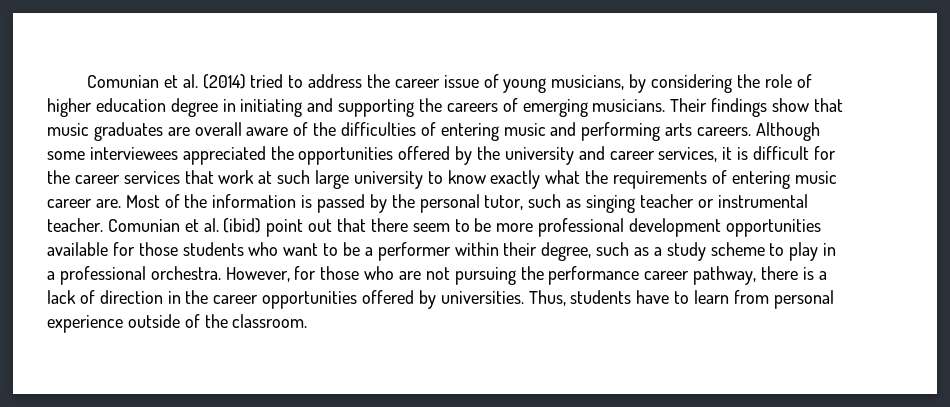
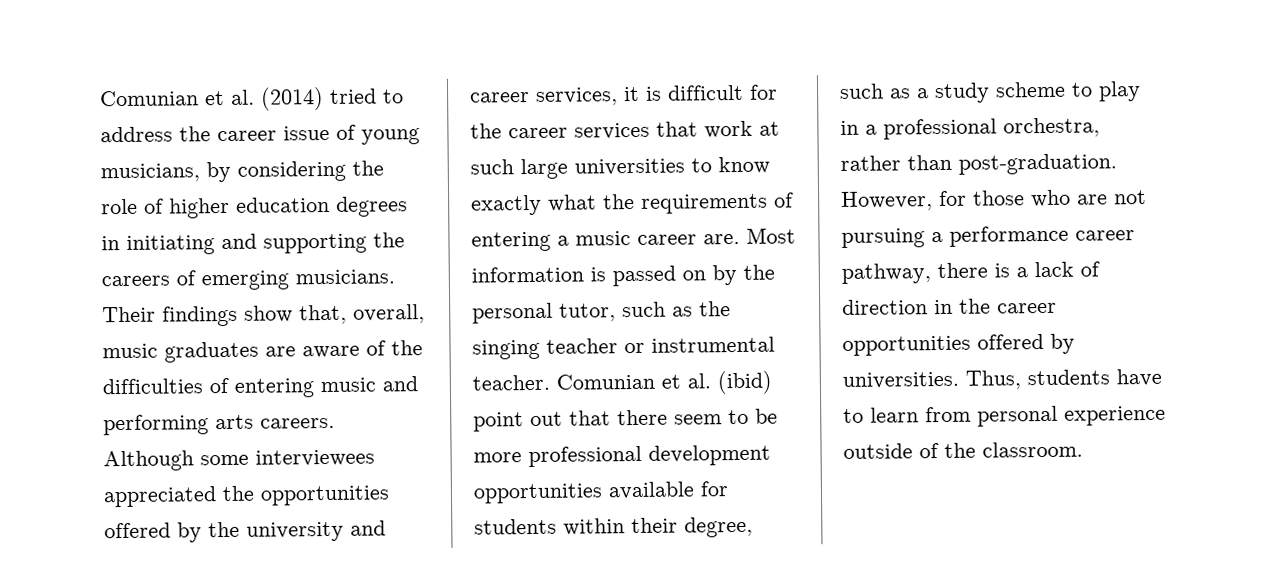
- Comunian et al. (2014) tried to address the career issue of young musicians, by considering the role of higher education degree in initiating and supporting the careers of emerging musicians.
+ Comunian et al. (2014) tried to address the career issue of young musicians, by considering the role of higher education degrees in initiating and supporting the careers of emerging musicians.
- Their findings show that music graduates are overall aware of the difficulties of entering music and performing arts careers.
+ Their findings show that, overall, music graduates are aware of the difficulties of entering music and performing arts careers.
- Although some interviewees appreciated the opportunities offered by the university and career services, it is difficult for the career services that work at such large university to know exactly what the requirements of entering music career are.
+ Although some interviewees appreciated the opportunities offered by the university and career services, it is difficult for the career services that work at such large universities to know exactly what the requirements of entering a music career are.
- Most of the information is passed by the personal tutor, such as singing teacher or instrumental teacher.
+ Most information is passed on by the personal tutor, such as the singing teacher or instrumental teacher.
- Comunian et al. (ibid) point out that there seem to be more professional development opportunities available for those students who want to be a performer within their degree, such as a study scheme to play in a professional orchestra.
+ Comunian et al. (ibid) point out that there seem to be more professional development opportunities available for students within their degree, such as a study scheme to play in a professional orchestra, rather than post-graduation.
- However, for those who are not pursuing the performance career pathway, there is a lack of direction in the career opportunities offered by universities.
+ However, for those who are not pursuing a performance career pathway, there is a lack of direction in the career opportunities offered by universities.

